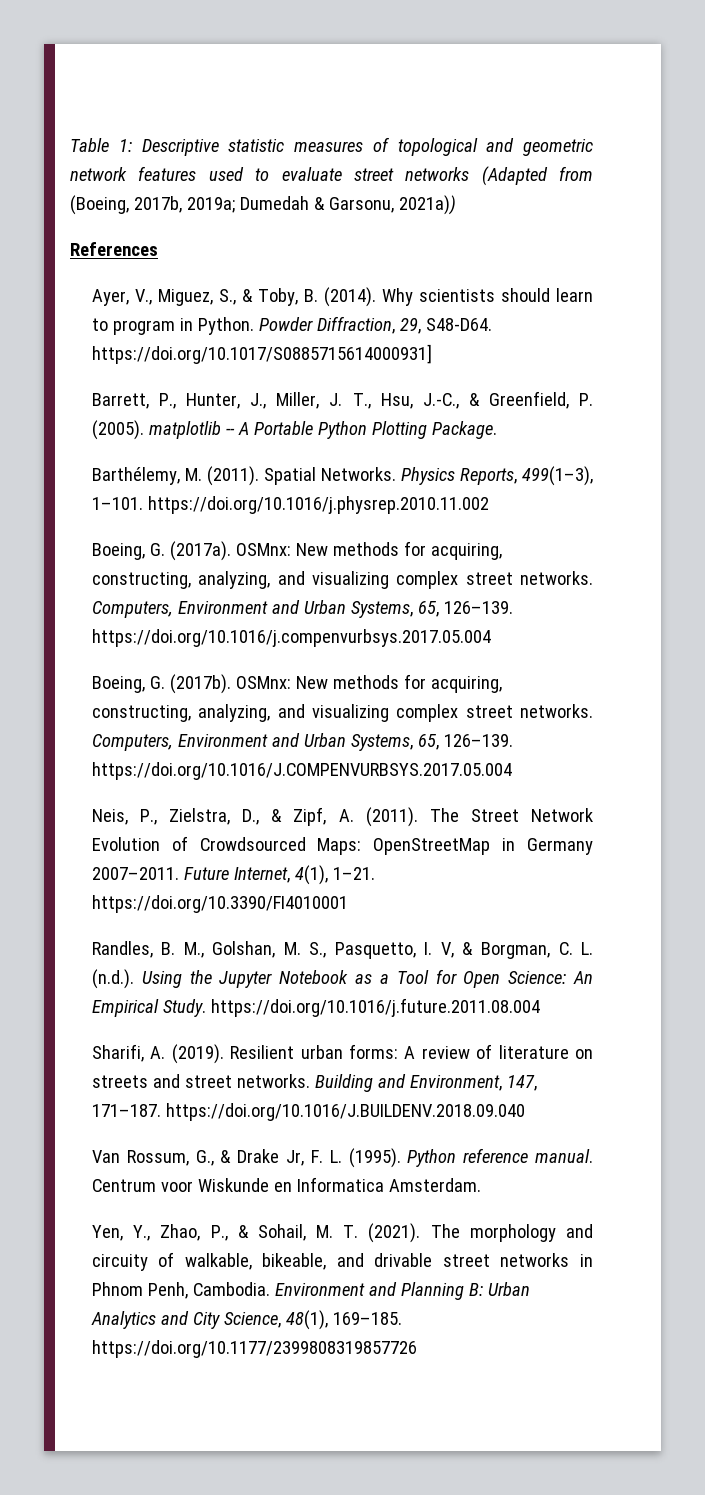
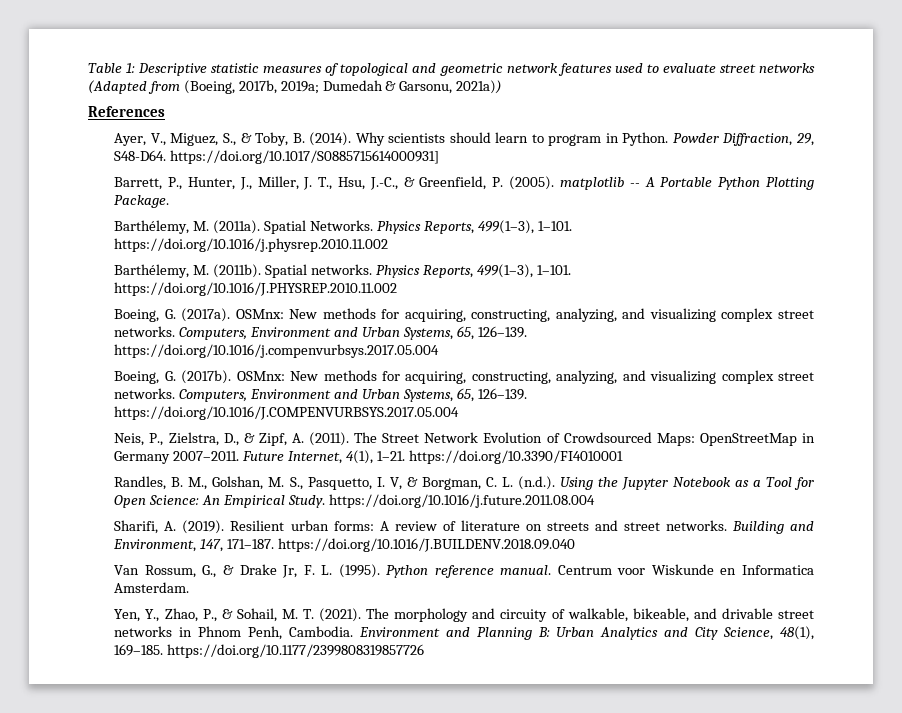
- Barthélemy, M. (2011).
+ Barthélemy, M. (2011a).
+ Barthélemy, M. (2011b). Spatial networks. Physics Reports, 499(1–3), 1–101. https://doi.org/10.1016/J.PHYSREP.2010.11.002

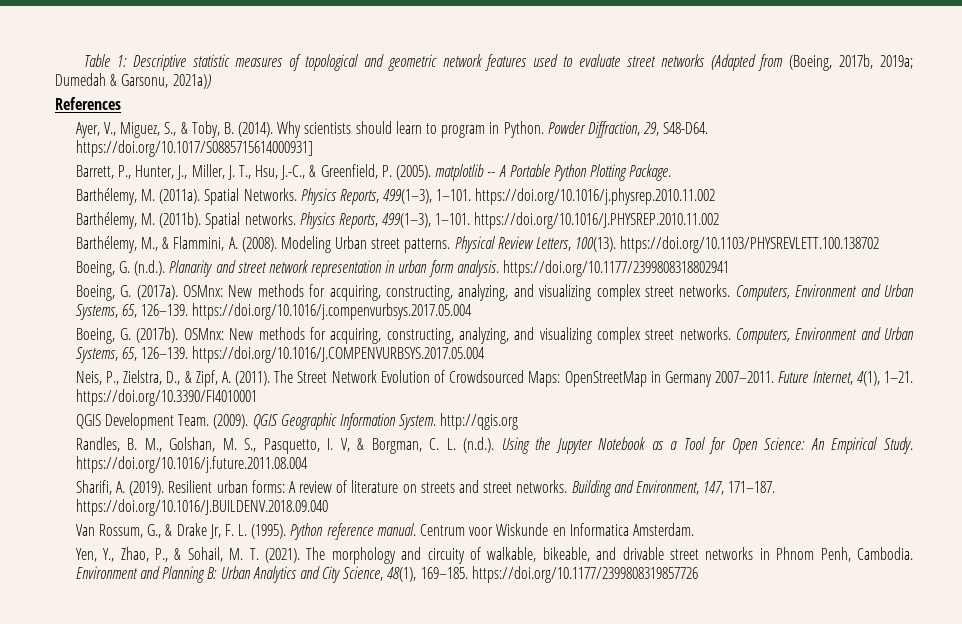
+ Barthélemy, M., & Flammini, A. (2008). Modeling Urban street patterns. Physical Review Letters, 100(13). https://doi.org/10.1103/PHYSREVLETT.100.138702
+ Boeing, G. (n.d.). Planarity and street network representation in urban form analysis. https://doi.org/10.1177/2399808318802941
+ QGIS Development Team. (2009). QGIS Geographic Information System. http://qgis.org

